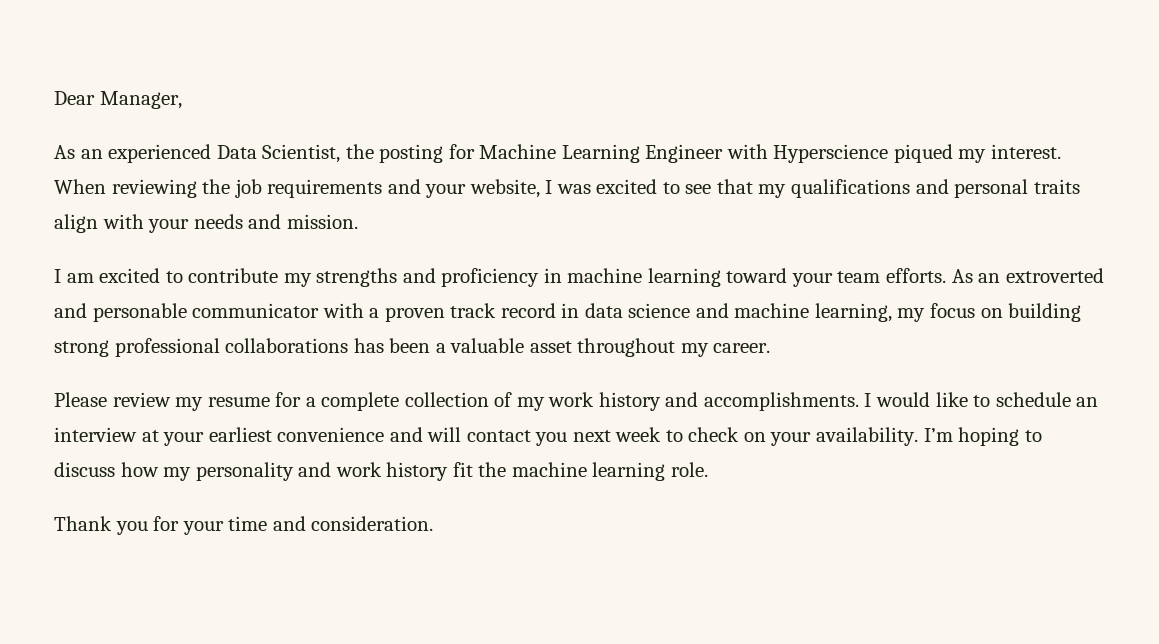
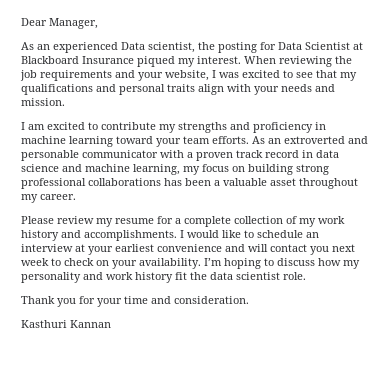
- As an experienced Data Scientist, the posting for Machine Learning Engineer with Hyperscience piqued my interest.
+ As an experienced Data scientist, the posting for Data Scientist at Blackboard Insurance piqued my interest.
- I’m hoping to discuss how my personality and work history fit the machine learning role.
+ I’m hoping to discuss how my personality and work history fit the data scientist role.
+ Kasthuri Kannan

